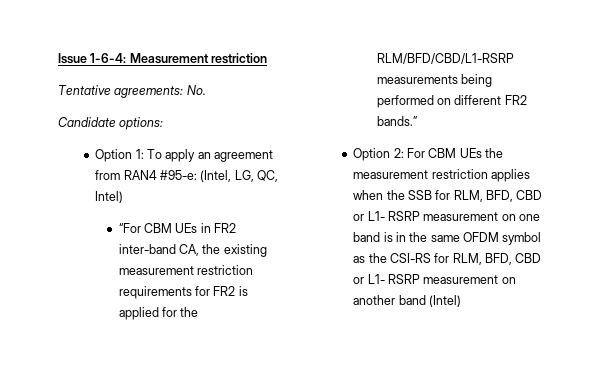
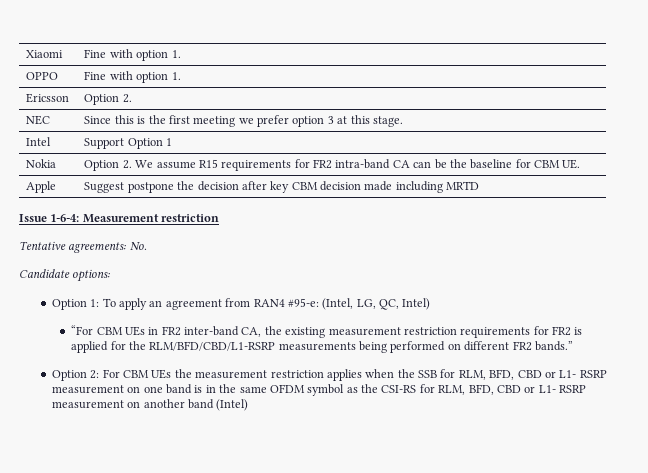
+ Xiaomi | Fine with option 1.
+ OPPO | Fine with option 1.
+ Ericsson | Option 2.
+ NEC | Since this is the first meeting we prefer option 3 at this stage.
+ Intel | Support Option 1
+ Nokia | Option 2. We assume R15 requirements for FR2 intra-band CA can be the baseline for CBM UE.
+ Apple | Suggest postpone the decision after key CBM decision made including MRTD

